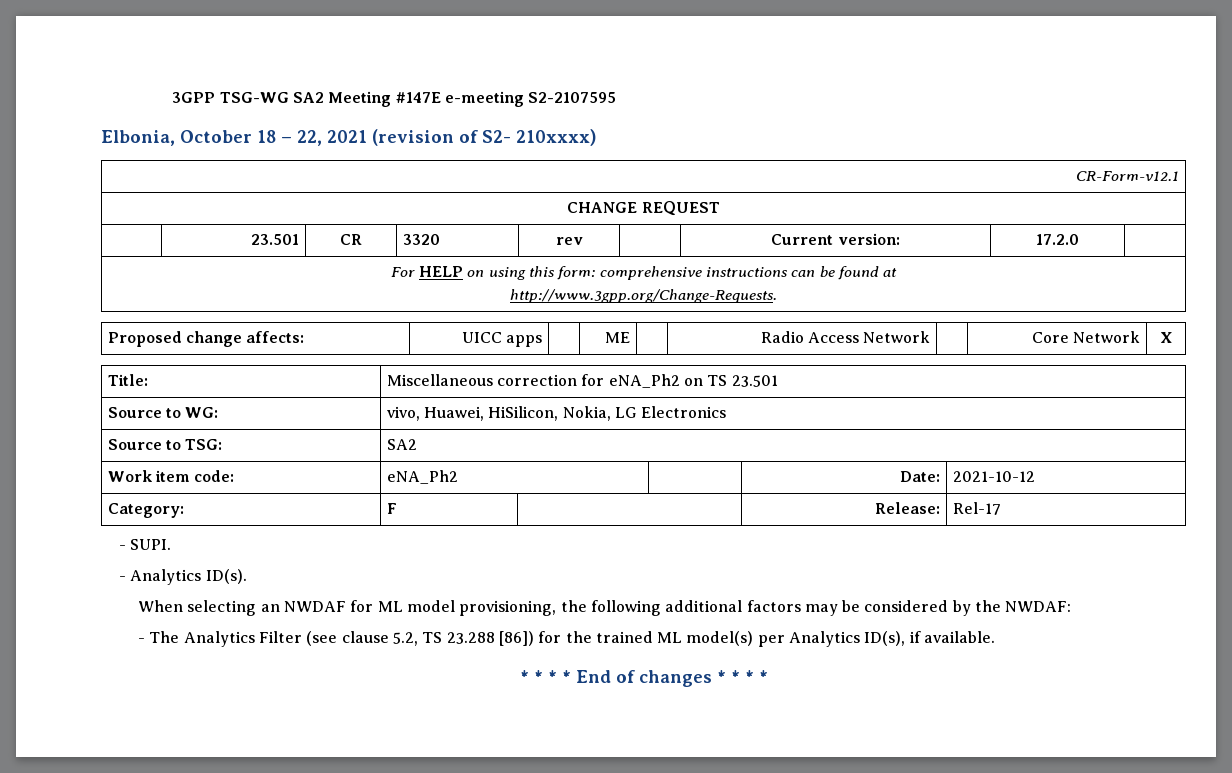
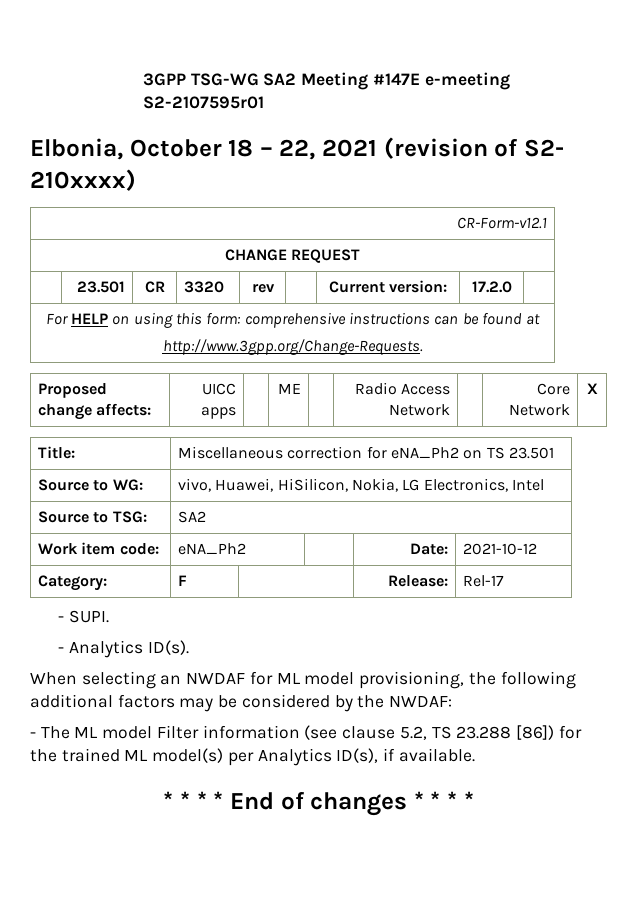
- 3GPP TSG-WG SA2 Meeting #147E e-meeting S2-2107595
+ 3GPP TSG-WG SA2 Meeting #147E e-meeting S2-2107595r01
- Source to WG: | vivo, Huawei, HiSilicon, Nokia, LG Electronics
+ Source to WG: | vivo, Huawei, HiSilicon, Nokia, LG Electronics, Intel
- - The Analytics Filter (see clause 5.2, TS 23.288 [86]) for the trained ML model(s) per Analytics ID(s), if available.
+ - The ML model Filter information (see clause 5.2, TS 23.288 [86]) for the trained ML model(s) per Analytics ID(s), if available.

